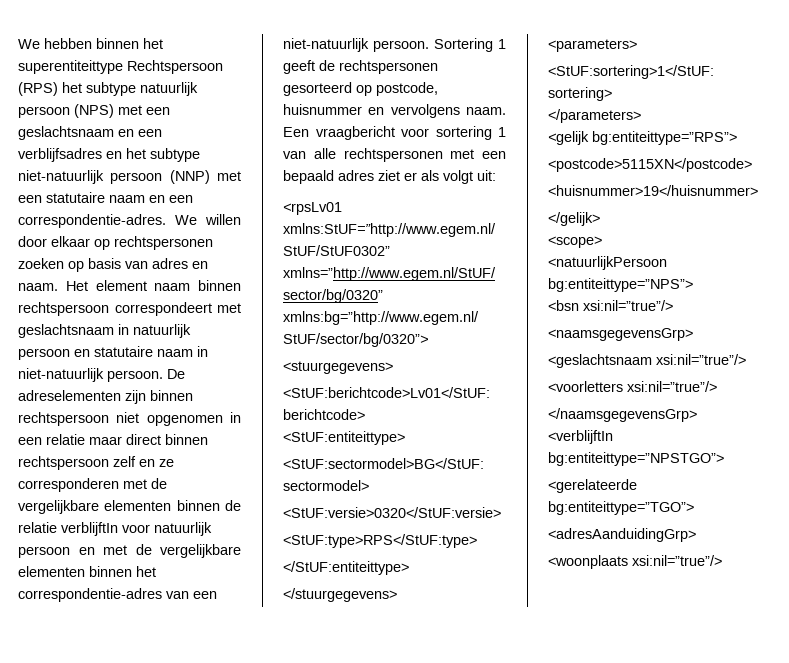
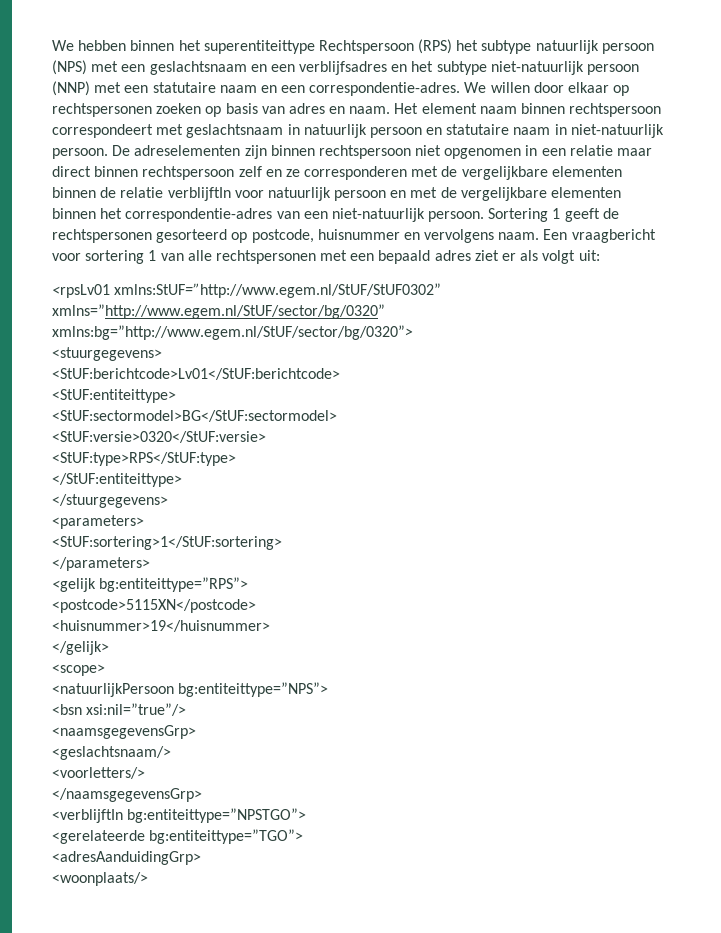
- <geslachtsnaam xsi:nil=”true”/>
- <voorletters xsi:nil=”true”/>
+ <geslachtsnaam/>
+ <voorletters/>
- <woonplaats xsi:nil=”true”/>
+ <woonplaats/>

